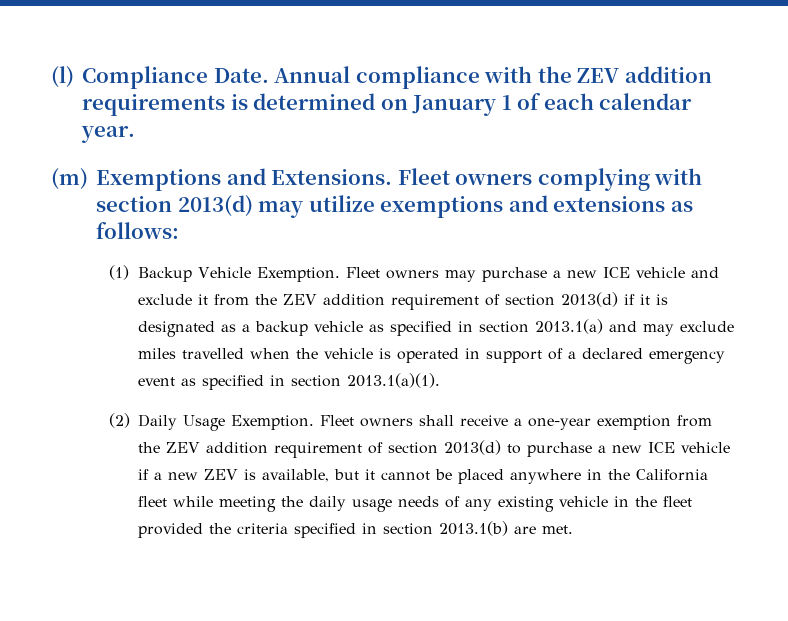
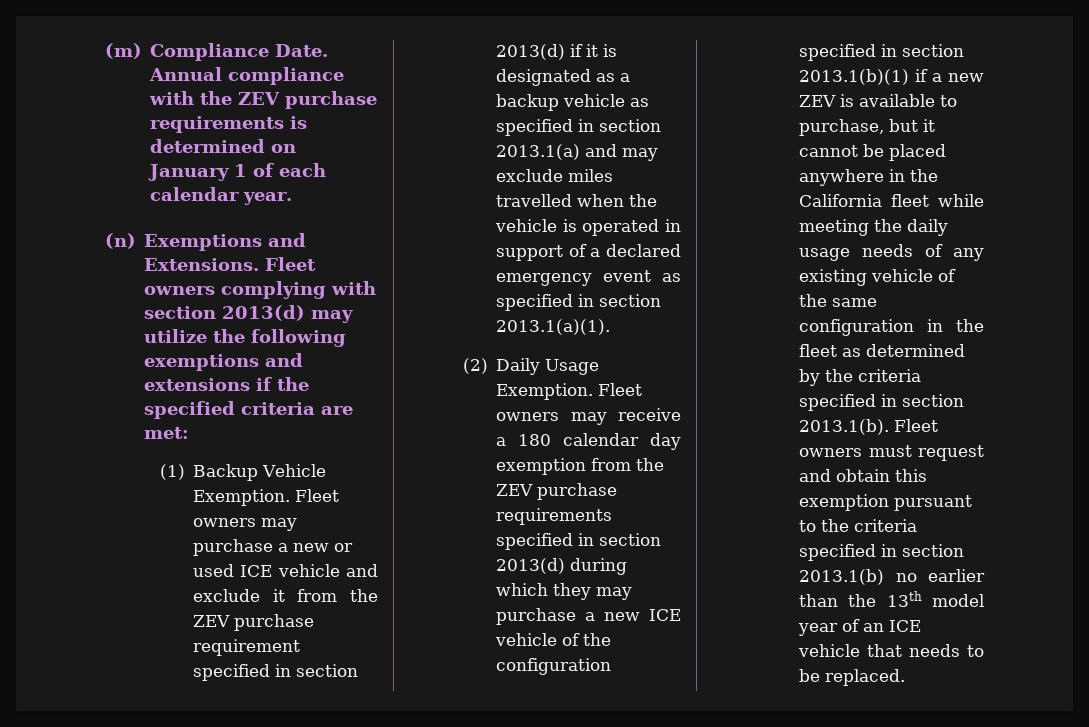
- (l) Compliance Date.
+ (m) Compliance Date.
- Annual compliance with the ZEV addition requirements is determined on January 1 of each calendar year.
+ Annual compliance with the ZEV purchase requirements is determined on January 1 of each calendar year.
- (m) Exemptions and Extensions.
+ (n) Exemptions and Extensions.
- Fleet owners complying with section 2013(d) may utilize exemptions and extensions as follows:
+ Fleet owners complying with section 2013(d) may utilize the following exemptions and extensions if the specified criteria are met:
- Fleet owners may purchase a new ICE vehicle and exclude it from the ZEV addition requirement of section 2013(d) if it is designated as a backup vehicle as specified in section 2013.1(a) and may exclude miles travelled when the vehicle is operated in support of a declared emergency event as specified in section 2013.1(a)(1).
+ Fleet owners may purchase a new or used ICE vehicle and exclude it from the ZEV purchase requirement specified in section 2013(d) if it is designated as a backup vehicle as specified in section 2013.1(a) and may exclude miles travelled when the vehicle is operated in support of a declared emergency event as specified in section 2013.1(a)(1).
- Fleet owners shall receive a one-year exemption from the ZEV addition requirement of section 2013(d) to purchase a new ICE vehicle if a new ZEV is available, but it cannot be placed anywhere in the California fleet while meeting the daily usage needs of any existing vehicle in the fleet provided the criteria specified in section 2013.1(b) are met.
+ Fleet owners may receive a 180 calendar day exemption from the ZEV purchase requirements specified in section 2013(d) during which they may purchase a new ICE vehicle of the configuration specified in section 2013.1(b)(1) if a new ZEV is available to purchase, but it cannot be placed anywhere in the California fleet while meeting the daily usage needs of any existing vehicle of the same configuration in the fleet as determined by the criteria specified in section 2013.1(b). Fleet owners must request and obtain this exemption pursuant to the criteria specified in section 2013.1(b) no earlier than the 13th model year of an ICE vehicle that needs to be replaced.

